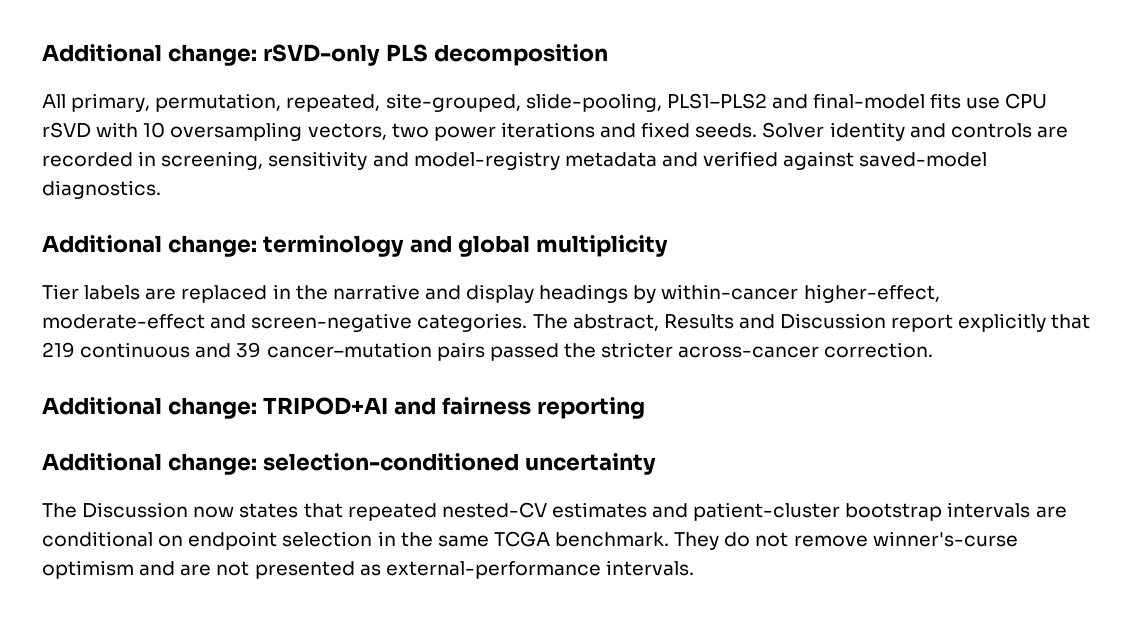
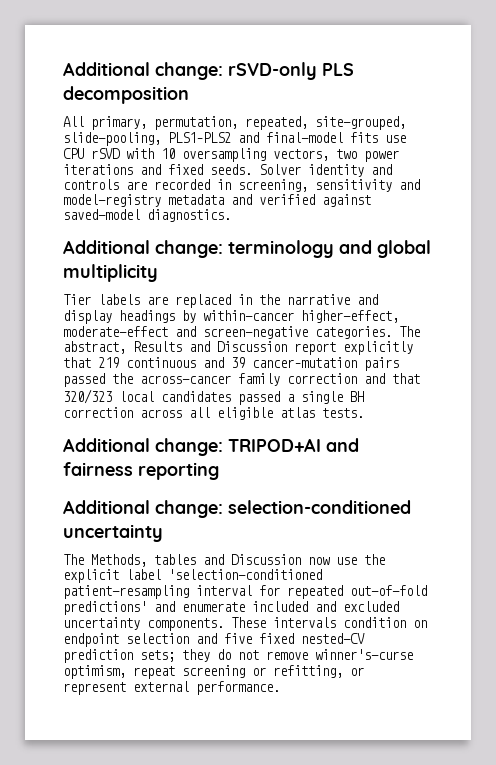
- The abstract, Results and Discussion report explicitly that 219 continuous and 39 cancer–mutation pairs passed the stricter across-cancer correction.
+ The abstract, Results and Discussion report explicitly that 219 continuous and 39 cancer–mutation pairs passed the across-cancer family correction and that 320/323 local candidates passed a single BH correction across all eligible atlas tests.
- The Discussion now states that repeated nested-CV estimates and patient-cluster bootstrap intervals are conditional on endpoint selection in the same TCGA benchmark. They do not remove winner's-curse optimism and are not presented as external-performance intervals.
+ The Methods, tables and Discussion now use the explicit label 'selection-conditioned patient-resampling interval for repeated out-of-fold predictions' and enumerate included and excluded uncertainty components. These intervals condition on endpoint selection and five fixed nested-CV prediction sets; they do not remove winner's-curse optimism, repeat screening or refitting, or represent external performance.

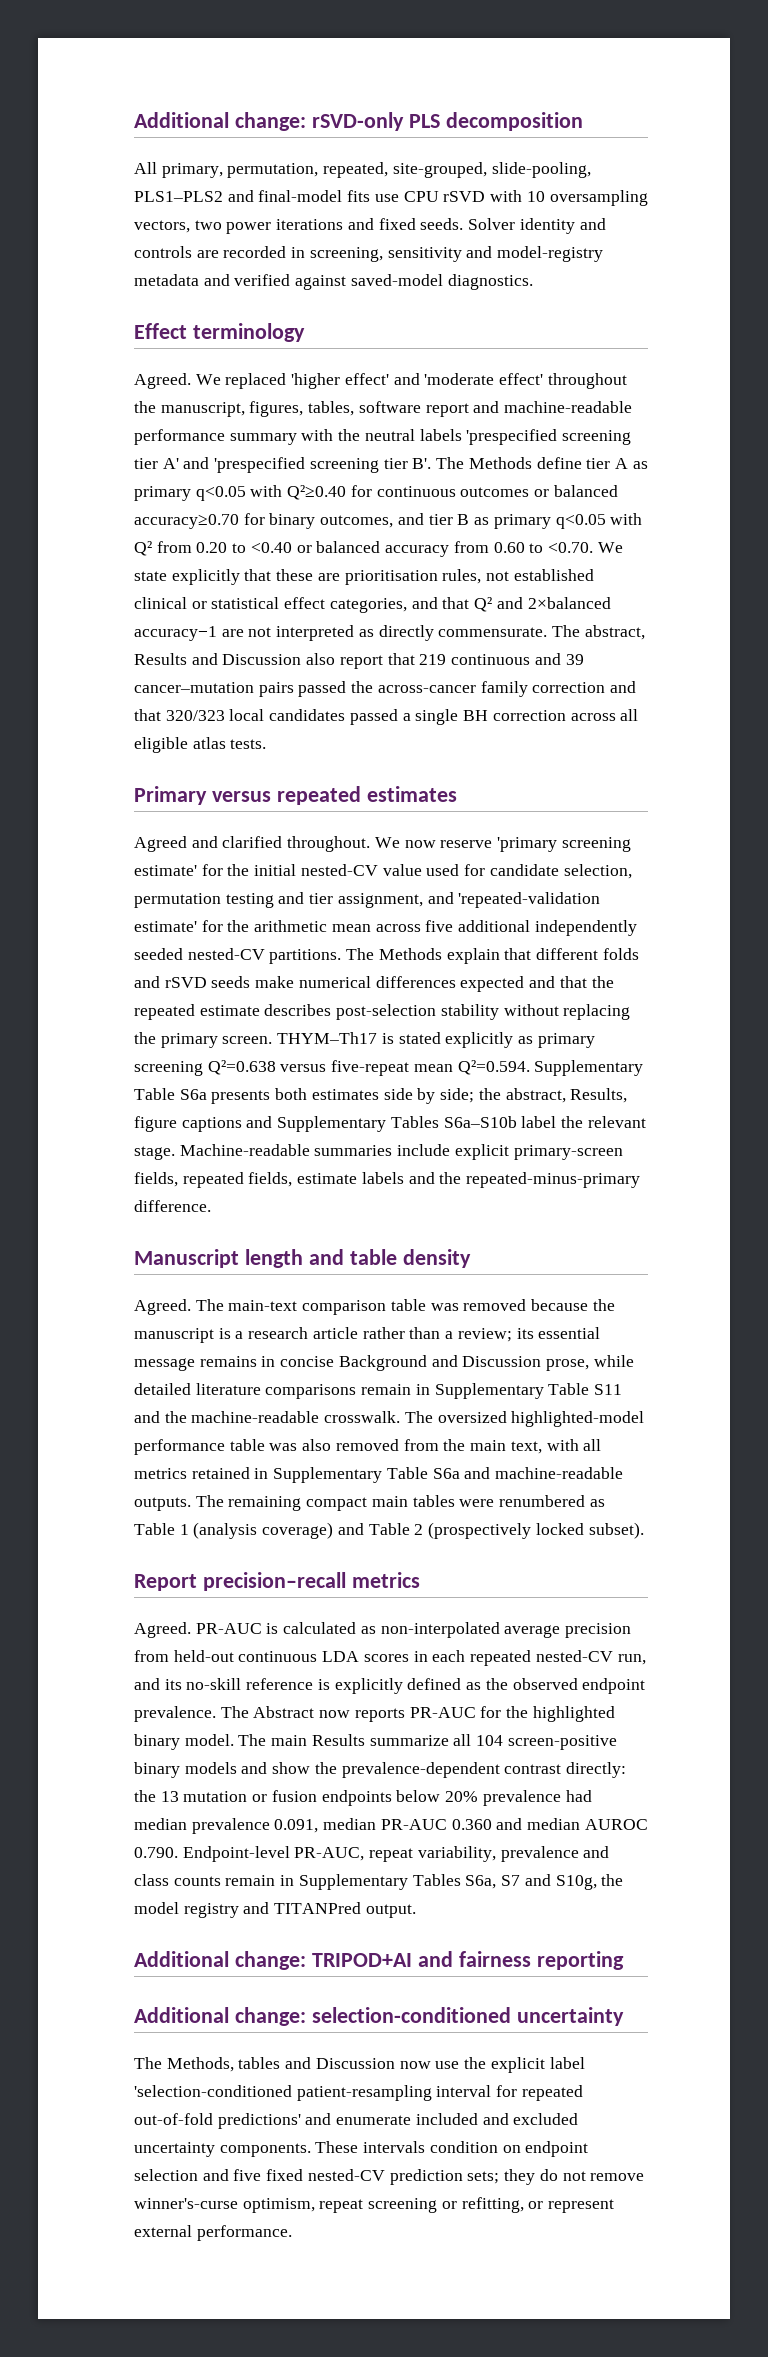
- Additional change: terminology and global multiplicity
- Tier labels are replaced in the narrative and display headings by within-cancer higher-effect, moderate-effect and screen-negative categories.
+ Effect terminology
+ Agreed. We replaced 'higher effect' and 'moderate effect' throughout the manuscript, figures, tables, software report and machine-readable performance summary with the neutral labels 'prespecified screening tier A' and 'prespecified screening tier B'. The Methods define tier A as primary q<0.05 with Q²≥0.40 for continuous outcomes or balanced accuracy≥0.70 for binary outcomes, and tier B as primary q<0.05 with Q² from 0.20 to <0.40 or balanced accuracy from 0.60 to <0.70. We state explicitly that these are prioritisation rules, not established clinical or statistical effect categories, and that Q² and 2×balanced accuracy−1 are not interpreted as directly commensurate.
- The abstract, Results and Discussion report explicitly that 219 continuous and 39 cancer–mutation pairs passed the across-cancer family correction and that 320/323 local candidates passed a single BH correction across all eligible atlas tests.
+ The abstract, Results and Discussion also report that 219 continuous and 39 cancer–mutation pairs passed the across-cancer family correction and that 320/323 local candidates passed a single BH correction across all eligible atlas tests.
+ Primary versus repeated estimates
+ Agreed and clarified throughout. We now reserve 'primary screening estimate' for the initial nested-CV value used for candidate selection, permutation testing and tier assignment, and 'repeated-validation estimate' for the arithmetic mean across five additional independently seeded nested-CV partitions. The Methods explain that different folds and rSVD seeds make numerical differences expected and that the repeated estimate describes post-selection stability without replacing the primary screen. THYM–Th17 is stated explicitly as primary screening Q²=0.638 versus five-repeat mean Q²=0.594. Supplementary Table S6a presents both estimates side by side; the abstract, Results, figure captions and Supplementary Tables S6a–S10b label the relevant stage. Machine-readable summaries include explicit primary-screen fields, repeated fields, estimate labels and the repeated-minus-primary difference.
+ Manuscript length and table density
+ Agreed. The main-text comparison table was removed because the manuscript is a research article rather than a review; its essential message remains in concise Background and Discussion prose, while detailed literature comparisons remain in Supplementary Table S11 and the machine-readable crosswalk. The oversized highlighted-model performance table was also removed from the main text, with all metrics retained in Supplementary Table S6a and machine-readable outputs. The remaining compact main tables were renumbered as Table 1 (analysis coverage) and Table 2 (prospectively locked subset).
+ Report precision–recall metrics
+ Agreed. PR-AUC is calculated as non-interpolated average precision from held-out continuous LDA scores in each repeated nested-CV run, and its no-skill reference is explicitly defined as the observed endpoint prevalence. The Abstract now reports PR-AUC for the highlighted binary model. The main Results summarize all 104 screen-positive binary models and show the prevalence-dependent contrast directly: the 13 mutation or fusion endpoints below 20% prevalence had median prevalence 0.091, median PR-AUC 0.360 and median AUROC 0.790. Endpoint-level PR-AUC, repeat variability, prevalence and class counts remain in Supplementary Tables S6a, S7 and S10g, the model registry and TITANPred output.

